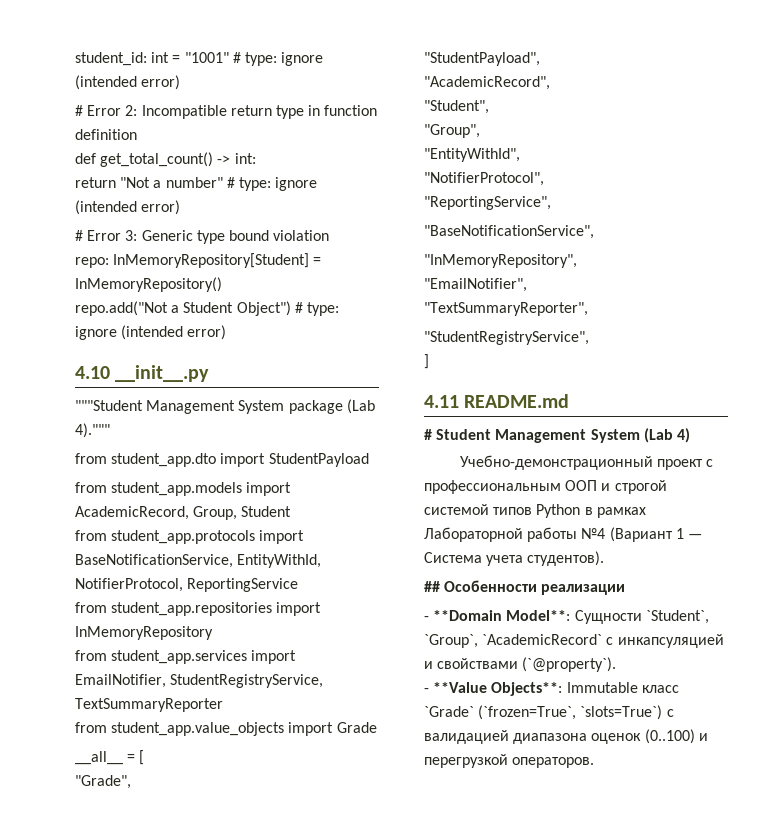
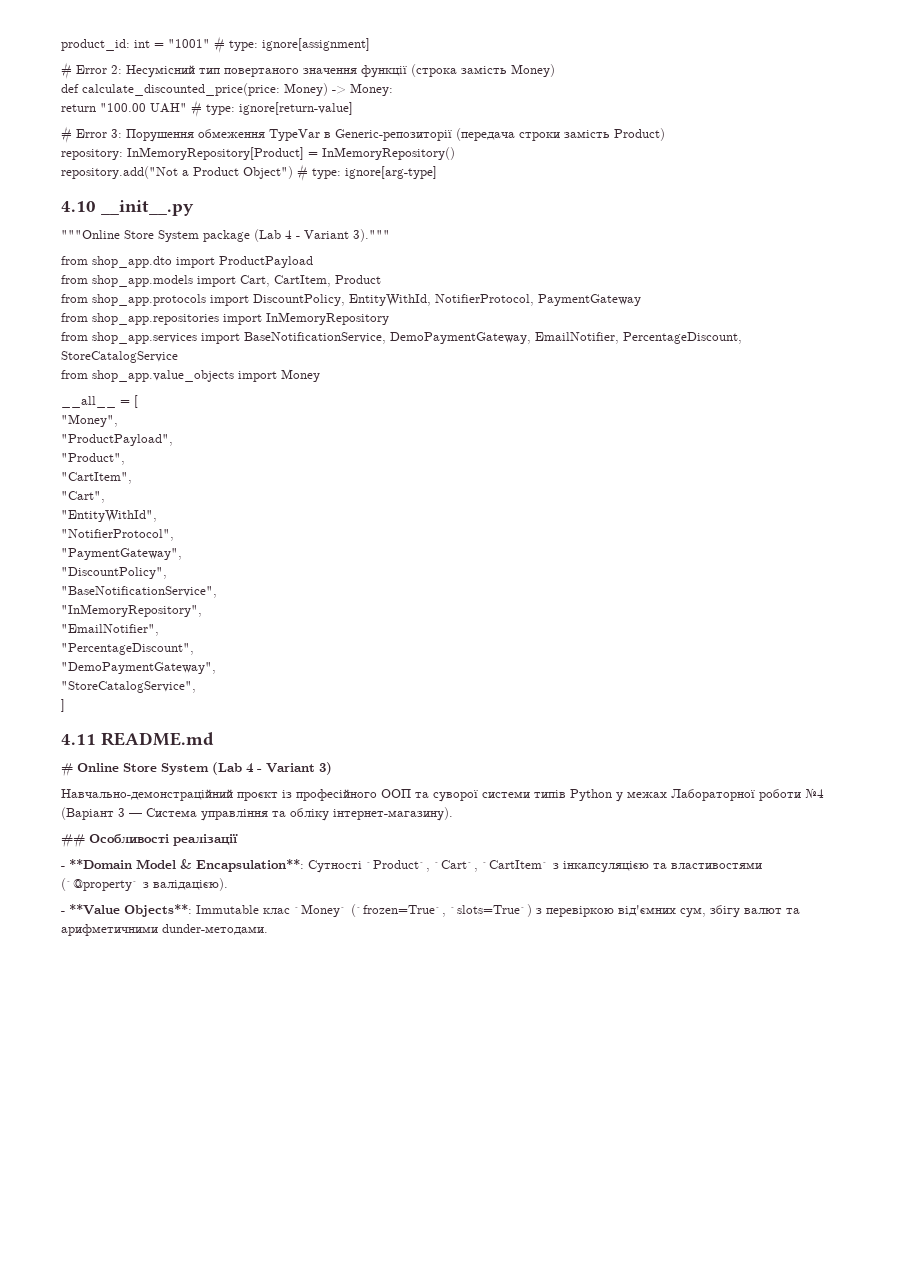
- student_id: int = "1001" # type: ignore (intended error)
+ product_id: int = "1001" # type: ignore[assignment]
- # Error 2: Incompatible return type in function definition
- def get_total_count() -> int:
- return "Not a number" # type: ignore (intended error)
- # Error 3: Generic type bound violation
- repo: InMemoryRepository[Student] = InMemoryRepository()
- repo.add("Not a Student Object") # type: ignore (intended error)
+ # Error 2: Несумісний тип повертаного значення функції (строка замість Money)
+ def calculate_discounted_price(price: Money) -> Money:
+ return "100.00 UAH" # type: ignore[return-value]
+ # Error 3: Порушення обмеження TypeVar в Generic-репозиторії (передача строки замість Product)
+ repository: InMemoryRepository[Product] = InMemoryRepository()
+ repository.add("Not a Product Object") # type: ignore[arg-type]
- """Student Management System package (Lab 4)."""
- from student_app.dto import StudentPayload
- from student_app.models import AcademicRecord, Group, Student
- from student_app.protocols import BaseNotificationService, EntityWithId, NotifierProtocol, ReportingService
- from student_app.repositories import InMemoryRepository
+ """Online Store System package (Lab 4 - Variant 3)."""
+ from shop_app.dto import ProductPayload
+ from shop_app.models import Cart, CartItem, Product
+ from shop_app.protocols import DiscountPolicy, EntityWithId, NotifierProtocol, PaymentGateway
+ from shop_app.repositories import InMemoryRepository
- from student_app.services import EmailNotifier, StudentRegistryService, TextSummaryReporter
- from student_app.value_objects import Grade
+ from shop_app.services import BaseNotificationService, DemoPaymentGateway, EmailNotifier, PercentageDiscount, StoreCatalogService
+ from shop_app.value_objects import Money
  __all__ = [
- "Grade",
- "StudentPayload",
- "AcademicRecord",
- "Student",
- "Group",
+ "Money",
+ "ProductPayload",
+ "Product",
+ "CartItem",
+ "Cart",
- "ReportingService",
+ "PaymentGateway",
+ "DiscountPolicy",
- "TextSummaryReporter",
- "StudentRegistryService",
+ "PercentageDiscount",
+ "DemoPaymentGateway",
+ "StoreCatalogService",
- # Student Management System (Lab 4)
- Учебно-демонстрационный проект с профессиональным ООП и строгой системой типов Python в рамках Лабораторной работы №4 (Вариант 1 — Система учета студентов).
+ # Online Store System (Lab 4 - Variant 3)
+ Навчально-демонстраційний проєкт із професійного ООП та суворої системи типів Python у межах Лабораторної роботи №4 (Варіант 3 — Система управління та обліку інтернет-магазину).
- ## Особенности реализации
+ ## Особливості реалізації
- - **Domain Model**: Сущности `Student`, `Group`, `AcademicRecord` с инкапсуляцией и свойствами (`@property`).
- - **Value Objects**: Immutable класс `Grade` (`frozen=True`, `slots=True`) с валидацией диапазона оценок (0..100) и перегрузкой операторов.
+ - **Domain Model & Encapsulation**: Сутності `Product`, `Cart`, `CartItem` з інкапсуляцією та властивостями (`@property` з валідацією).
+ - **Value Objects**: Immutable клас `Money` (`frozen=True`, `slots=True`) з перевіркою від'ємних сум, збігу валют та арифметичними dunder-методами.

